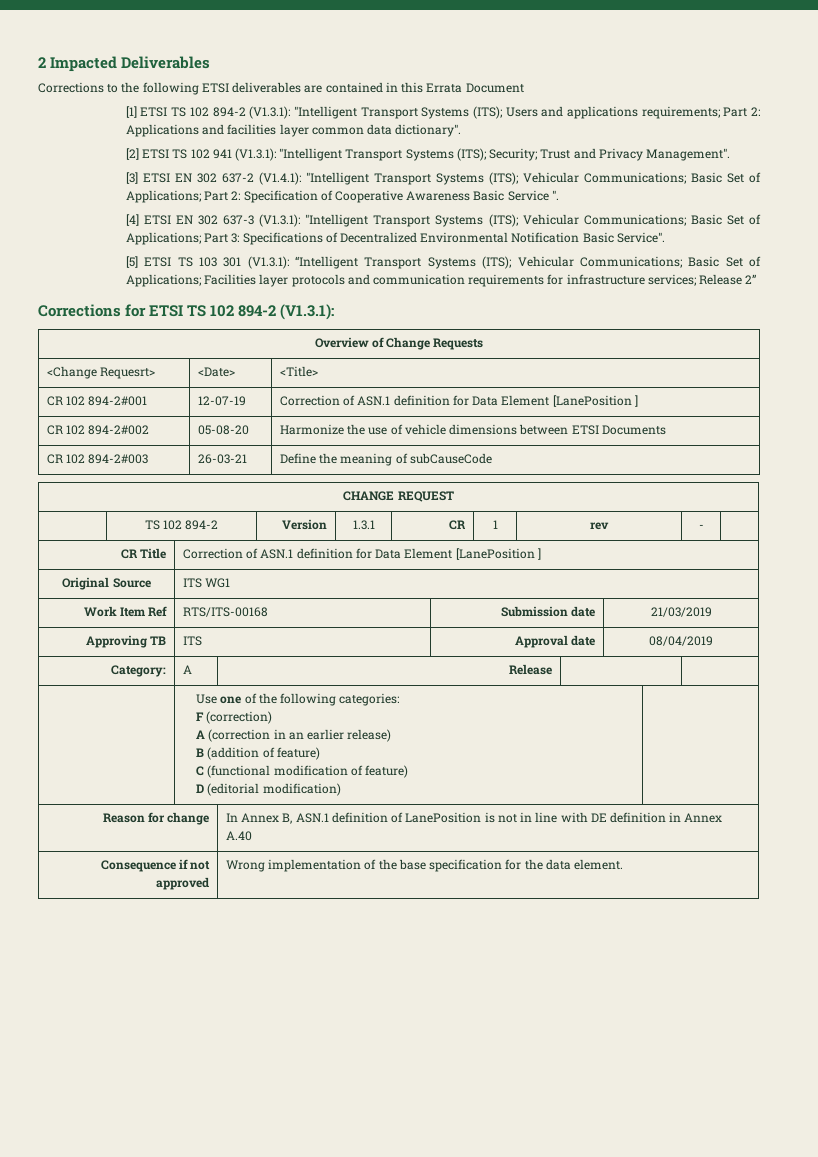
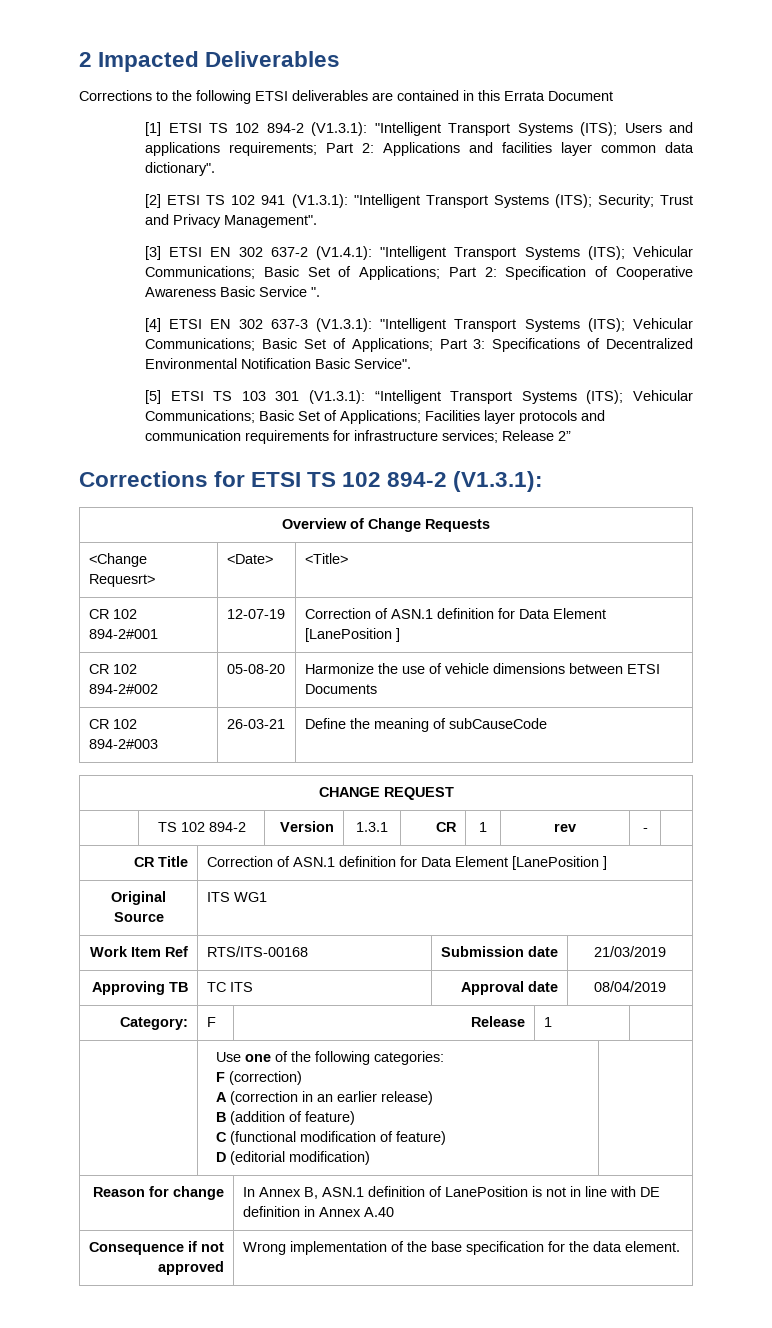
- Approving TB | ITS | Approval date | 08/04/2019
+ Approving TB | TC ITS | Approval date | 08/04/2019
- Category: | A | Release | |
+ Category: | F | Release | 1 |

